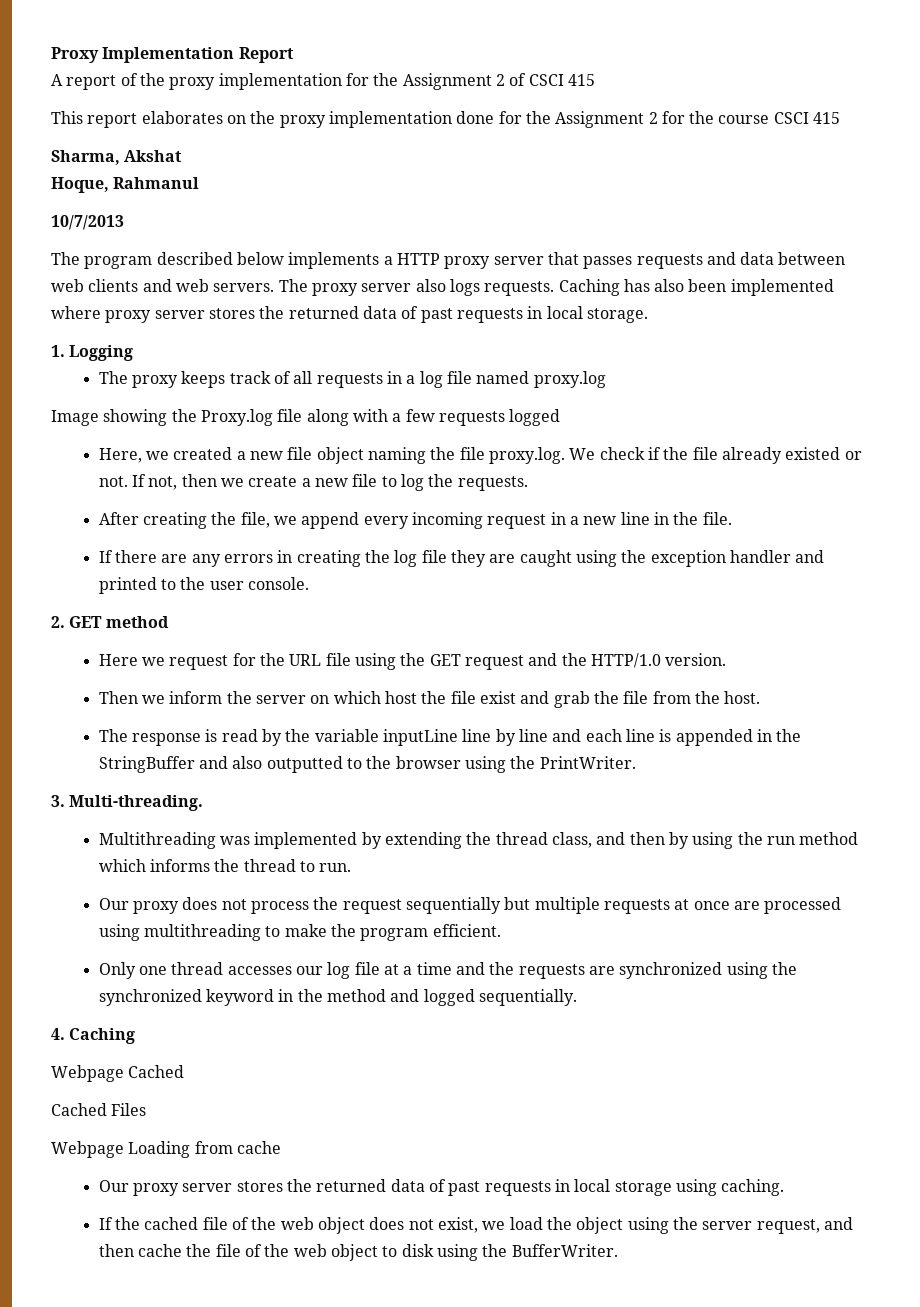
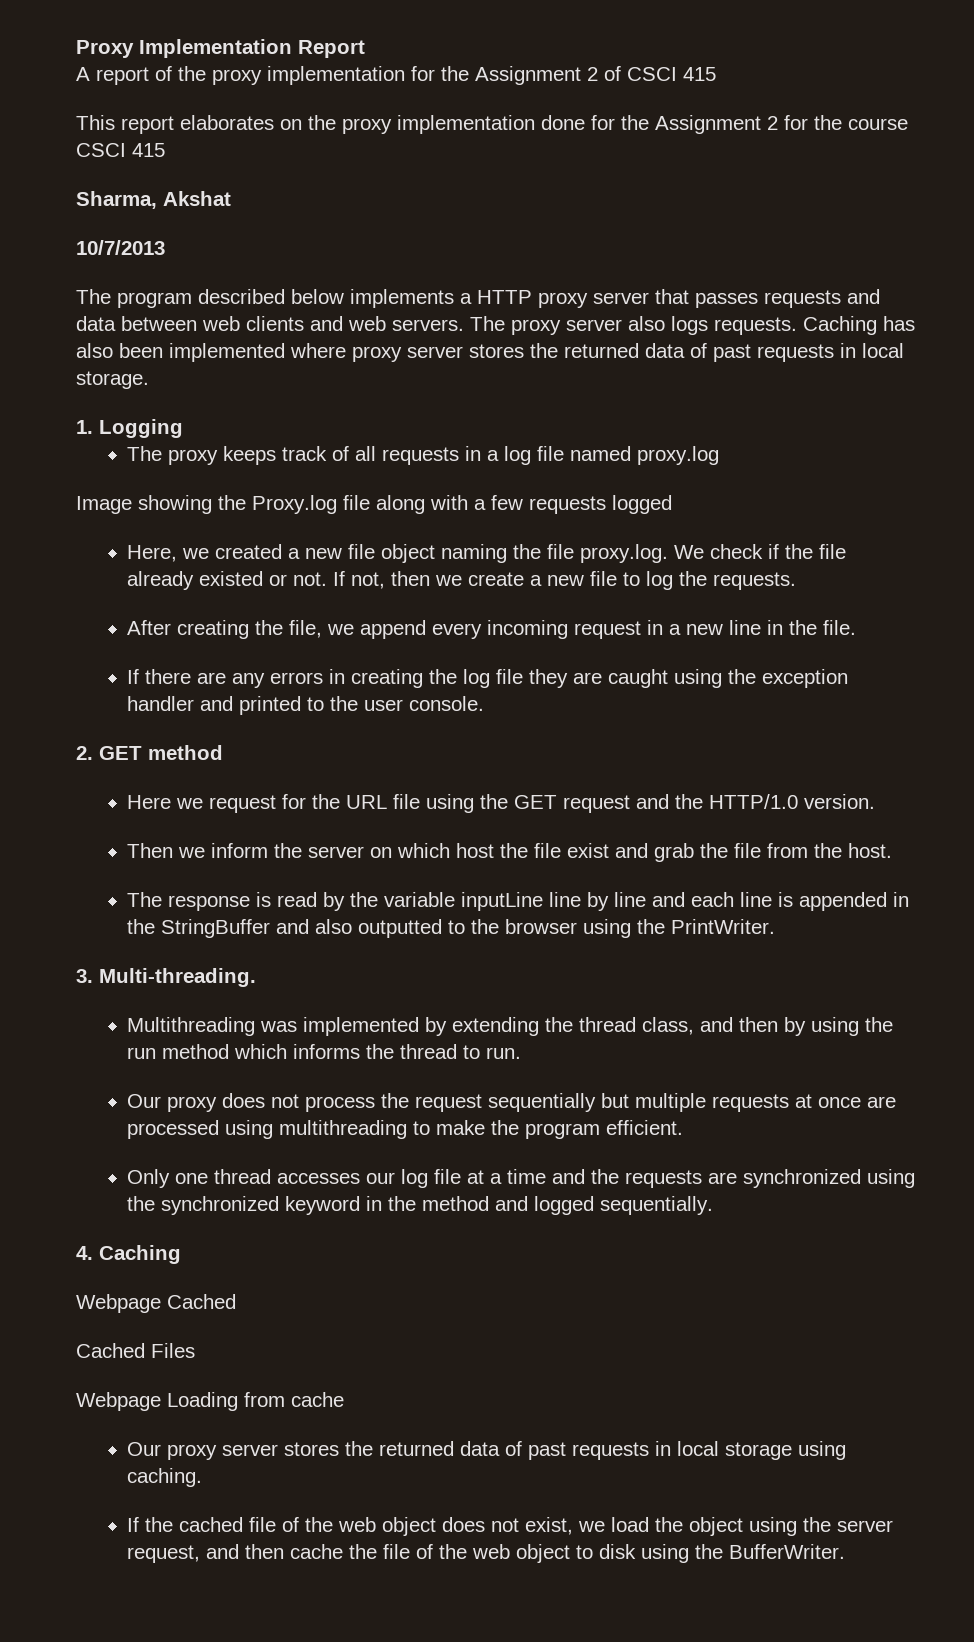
- Hoque, Rahmanul

